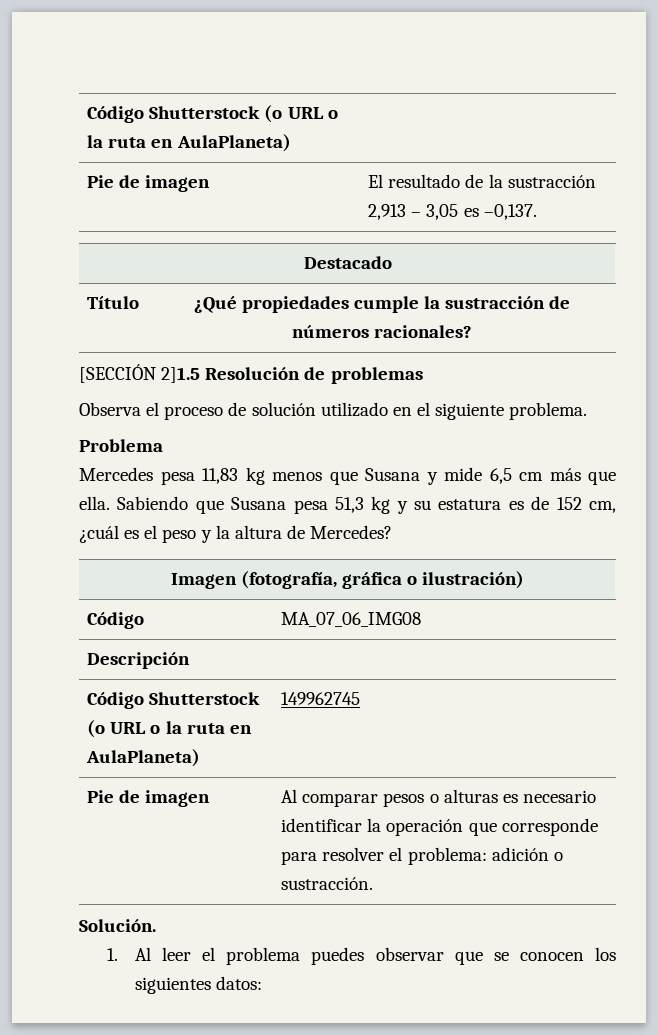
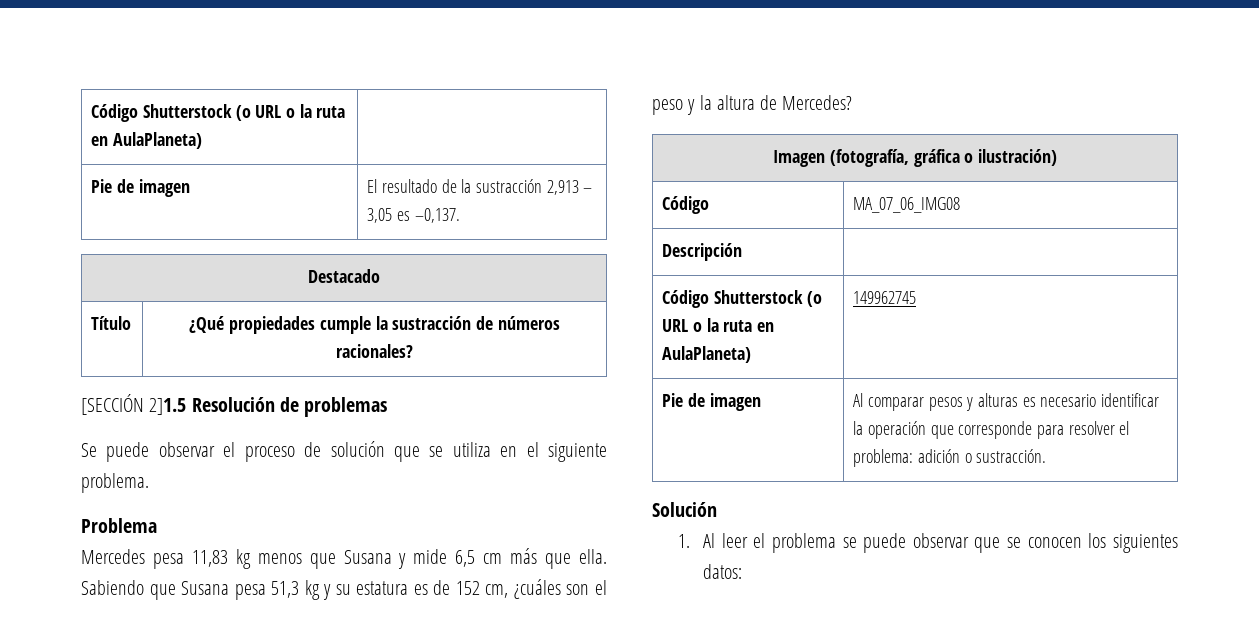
- Observa el proceso de solución utilizado en el siguiente problema.
+ Se puede observar el proceso de solución que se utiliza en el siguiente problema.
- Sabiendo que Susana pesa 51,3 kg y su estatura es de 152 cm, ¿cuál es el peso y la altura de Mercedes?
+ Sabiendo que Susana pesa 51,3 kg y su estatura es de 152 cm, ¿cuáles son el peso y la altura de Mercedes?
- Pie de imagen | Al comparar pesos o alturas es necesario identificar la operación que corresponde para resolver el problema: adición o sustracción.
+ Pie de imagen | Al comparar pesos y alturas es necesario identificar la operación que corresponde para resolver el problema: adición o sustracción.
- Solución.
+ Solución
- 1. Al leer el problema puedes observar que se conocen los siguientes datos:
+ 1. Al leer el problema se puede observar que se conocen los siguientes datos:

